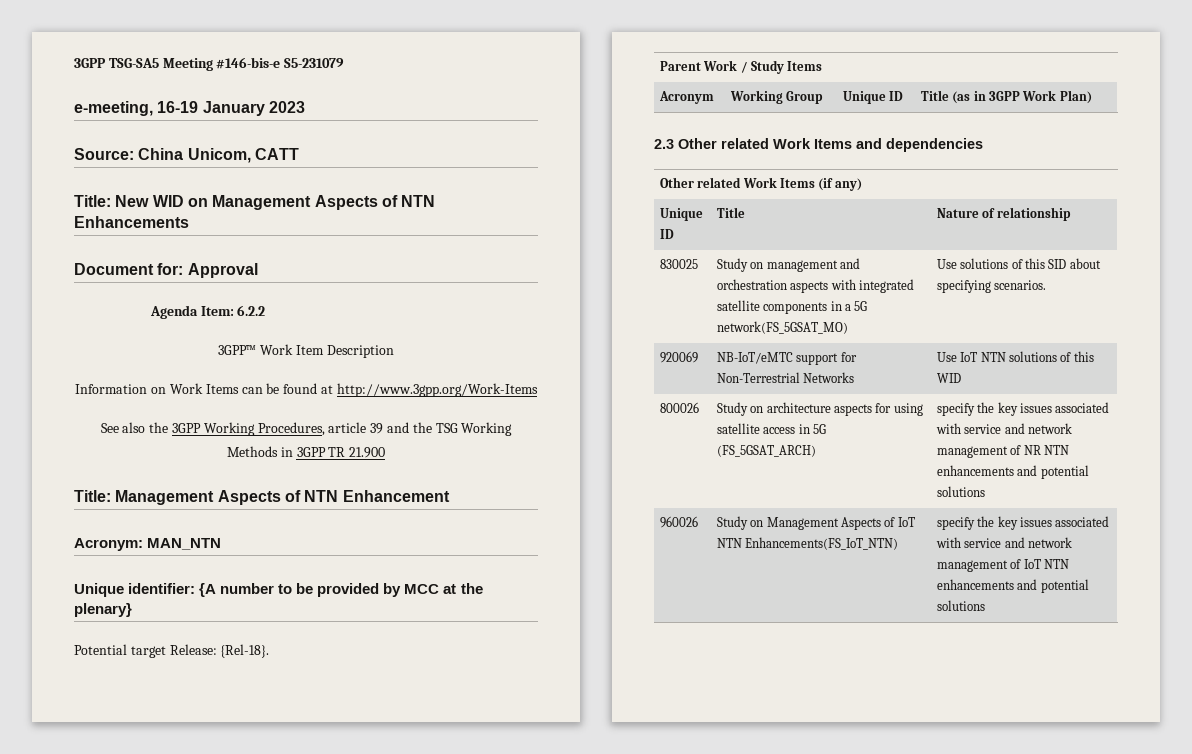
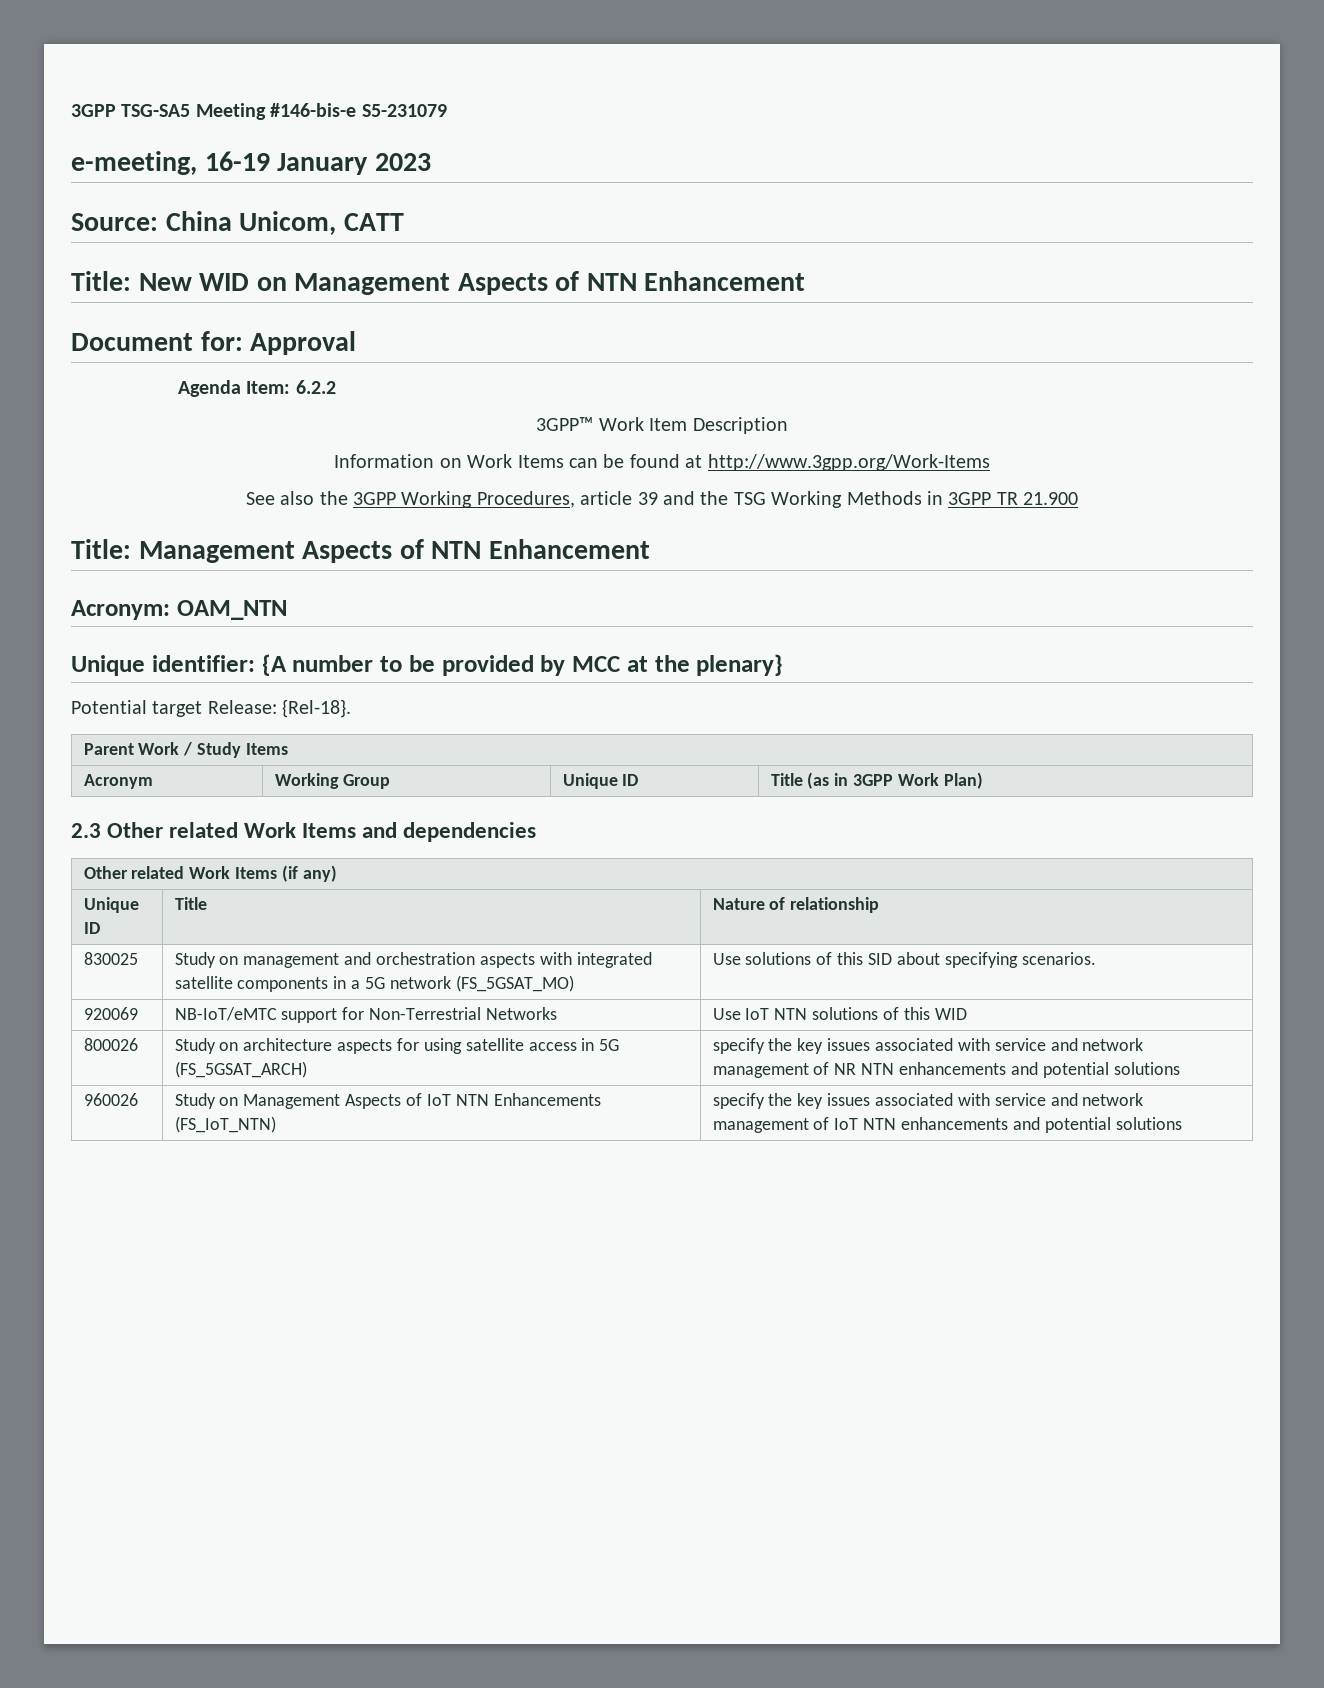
- Title: New WID on Management Aspects of NTN Enhancements
+ Title: New WID on Management Aspects of NTN Enhancement
- Acronym: MAN_NTN
+ Acronym: OAM_NTN
- 830025 | Study on management and orchestration aspects with integrated satellite components in a 5G network(FS_5GSAT_MO) | Use solutions of this SID about specifying scenarios.
+ 830025 | Study on management and orchestration aspects with integrated satellite components in a 5G network (FS_5GSAT_MO) | Use solutions of this SID about specifying scenarios.
- 960026 | Study on Management Aspects of IoT NTN Enhancements(FS_IoT_NTN) | specify the key issues associated with service and network management of IoT NTN enhancements and potential solutions
+ 960026 | Study on Management Aspects of IoT NTN Enhancements (FS_IoT_NTN) | specify the key issues associated with service and network management of IoT NTN enhancements and potential solutions

